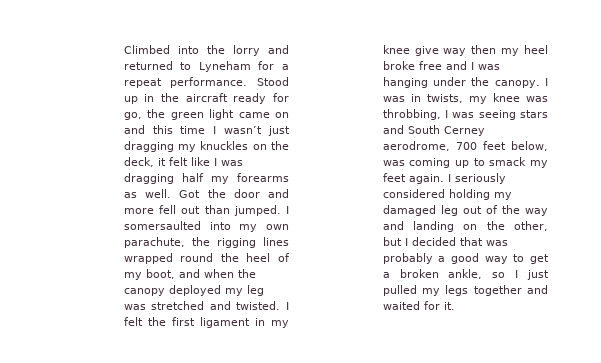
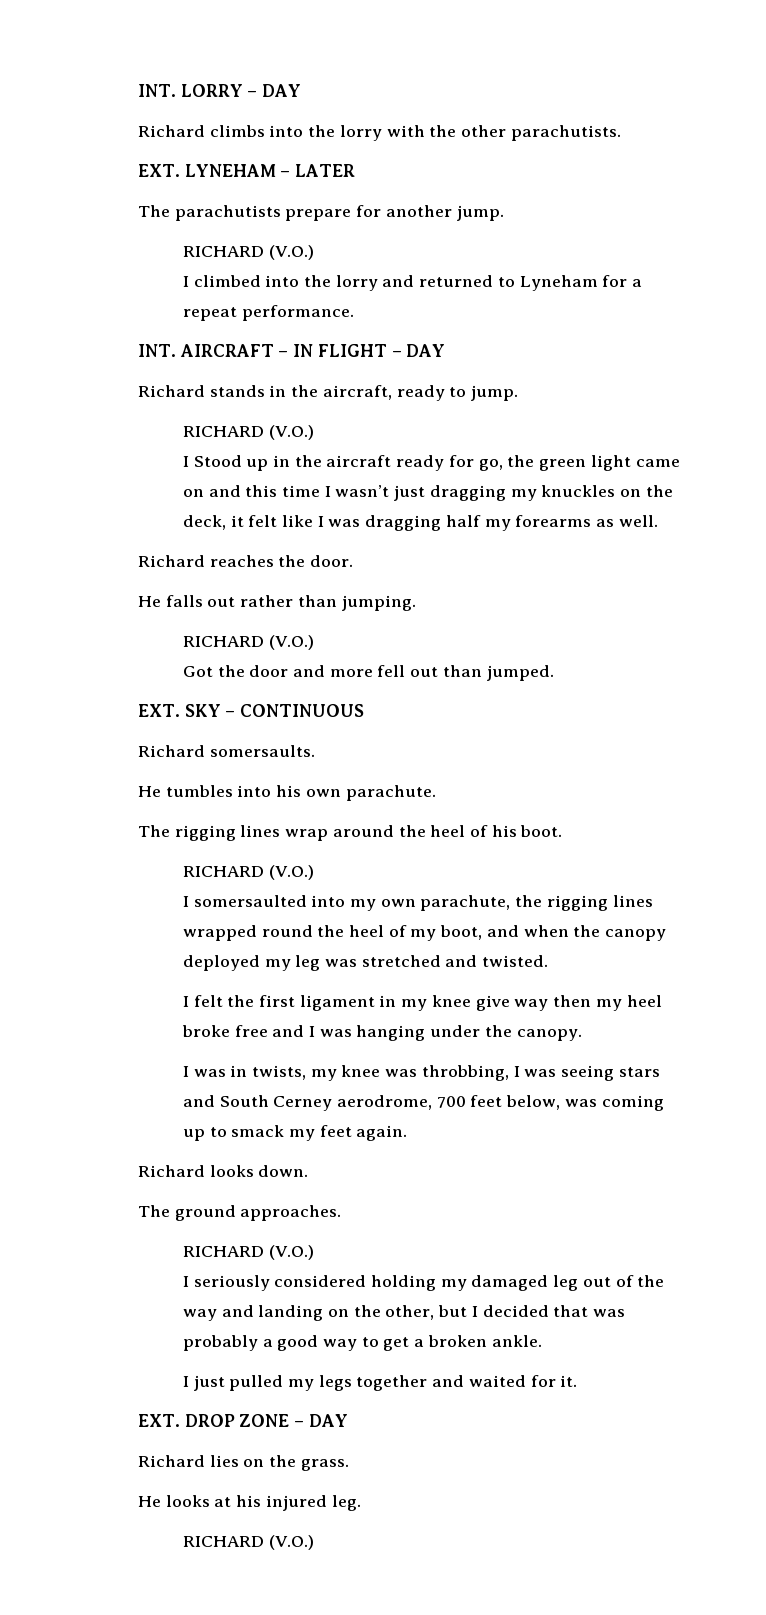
- Climbed into the lorry and returned to Lyneham for a repeat performance. Stood up in the aircraft ready for go, the green light came on and this time I wasn’t just dragging my knuckles on the deck, it felt like I was dragging half my forearms as well. Got the door and more fell out than jumped. I somersaulted into my own parachute, the rigging lines wrapped round the heel of my boot, and when the canopy deployed my leg was stretched and twisted. I felt the first ligament in my knee give way then my heel broke free and I was hanging under the canopy. I was in twists, my knee was throbbing, I was seeing stars and South Cerney aerodrome, 700 feet below, was coming up to smack my feet again. I seriously considered holding my damaged leg out of the way and landing on the other, but I decided that was probably a good way to get a broken ankle, so I just pulled my legs together and waited for it.
+ INT. LORRY – DAY
+ Richard climbs into the lorry with the other parachutists.
+ EXT. LYNEHAM – LATER
+ The parachutists prepare for another jump.
+ RICHARD (V.O.)
+ I climbed into the lorry and returned to Lyneham for a repeat performance.
+ INT. AIRCRAFT – IN FLIGHT – DAY
+ Richard stands in the aircraft, ready to jump.
+ RICHARD (V.O.)
+ I Stood up in the aircraft ready for go, the green light came on and this time I wasn’t just dragging my knuckles on the deck, it felt like I was dragging half my forearms as well.
+ Richard reaches the door.
+ He falls out rather than jumping.
+ RICHARD (V.O.)
+ Got the door and more fell out than jumped.
+ EXT. SKY – CONTINUOUS
+ Richard somersaults.
+ He tumbles into his own parachute.
+ The rigging lines wrap around the heel of his boot.
+ RICHARD (V.O.)
+ I somersaulted into my own parachute, the rigging lines wrapped round the heel of my boot, and when the canopy deployed my leg was stretched and twisted.
+ I felt the first ligament in my knee give way then my heel broke free and I was hanging under the canopy.
+ I was in twists, my knee was throbbing, I was seeing stars and South Cerney aerodrome, 700 feet below, was coming up to smack my feet again.
+ Richard looks down.
+ The ground approaches.
+ RICHARD (V.O.)
+ I seriously considered holding my damaged leg out of the way and landing on the other, but I decided that was probably a good way to get a broken ankle.
+ I just pulled my legs together and waited for it.
+ EXT. DROP ZONE – DAY
+ Richard lies on the grass.
+ He looks at his injured leg.
+ RICHARD (V.O.)

